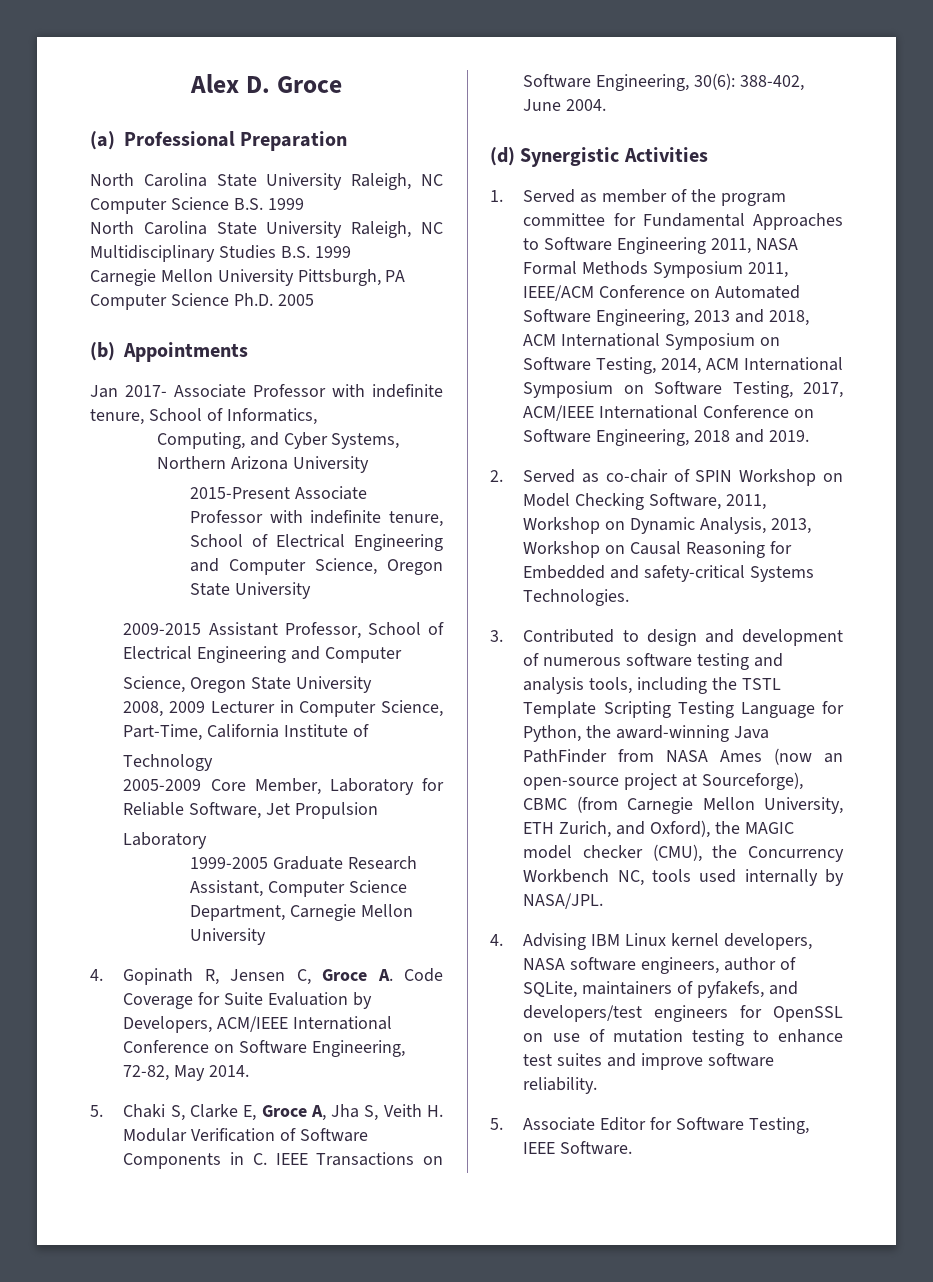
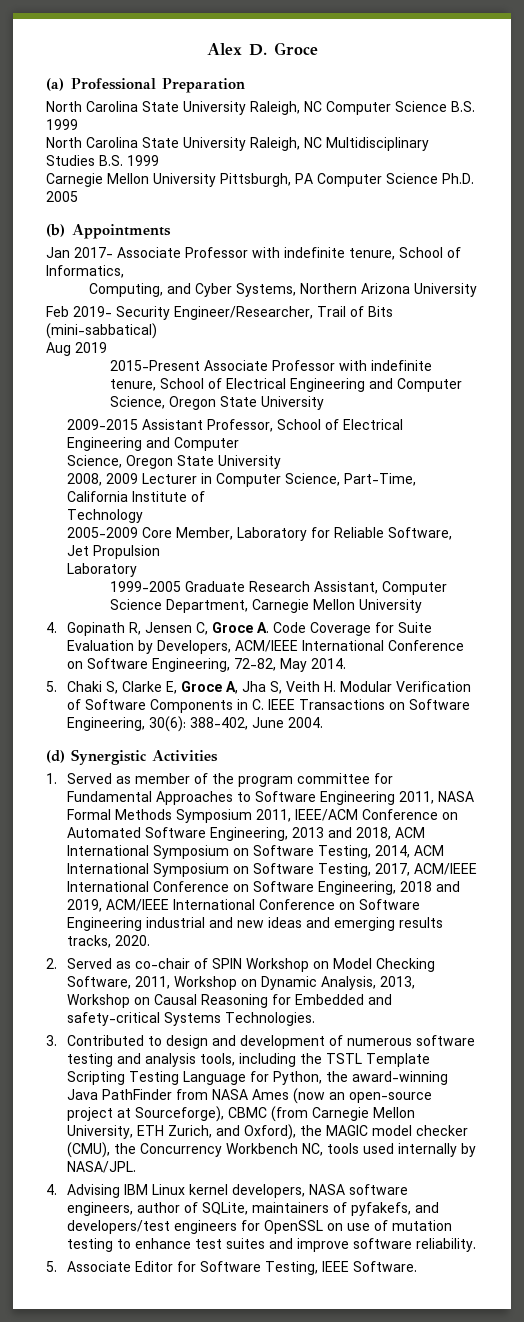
+ Feb 2019- Security Engineer/Researcher, Trail of Bits (mini-sabbatical)
+ Aug 2019
- 1. Served as member of the program committee for Fundamental Approaches to Software Engineering 2011, NASA Formal Methods Symposium 2011, IEEE/ACM Conference on Automated Software Engineering, 2013 and 2018, ACM International Symposium on Software Testing, 2014, ACM International Symposium on Software Testing, 2017, ACM/IEEE International Conference on Software Engineering, 2018 and 2019.
+ 1. Served as member of the program committee for Fundamental Approaches to Software Engineering 2011, NASA Formal Methods Symposium 2011, IEEE/ACM Conference on Automated Software Engineering, 2013 and 2018, ACM International Symposium on Software Testing, 2014, ACM International Symposium on Software Testing, 2017, ACM/IEEE International Conference on Software Engineering, 2018 and 2019, ACM/IEEE International Conference on Software Engineering industrial and new ideas and emerging results tracks, 2020.

